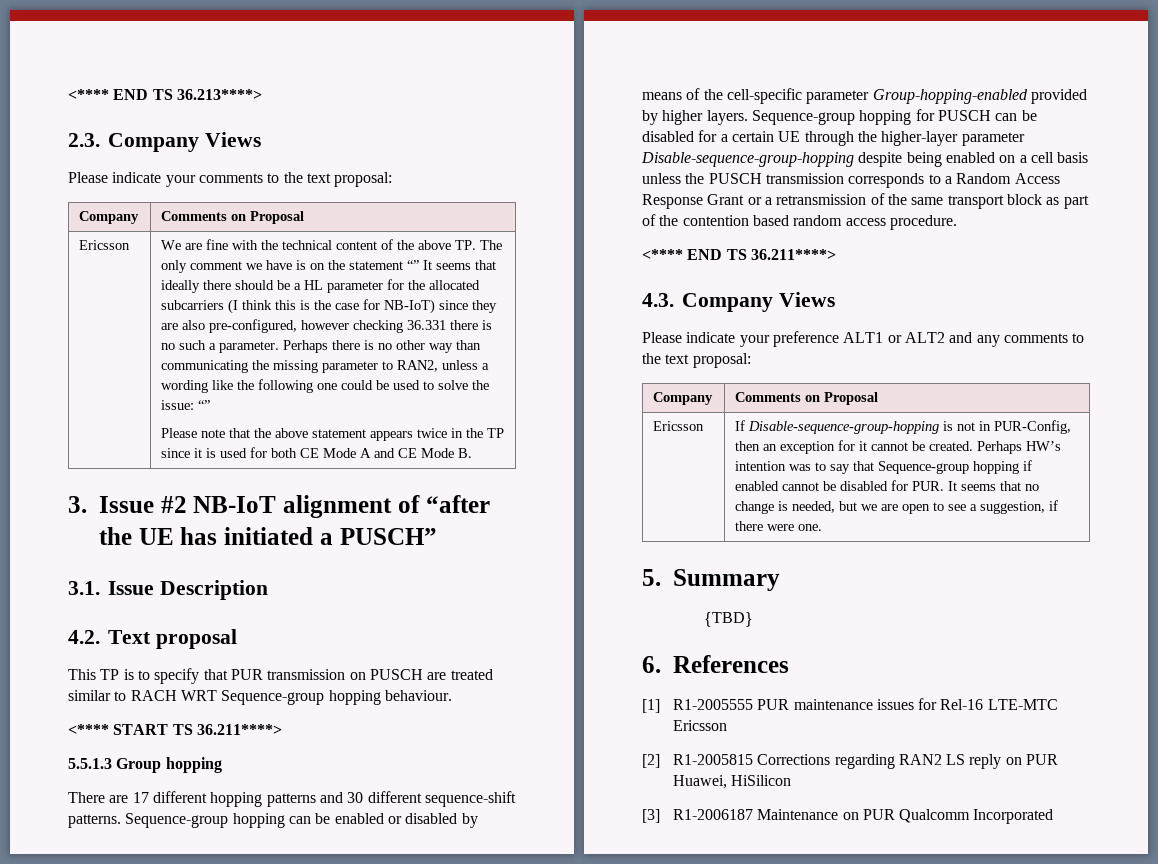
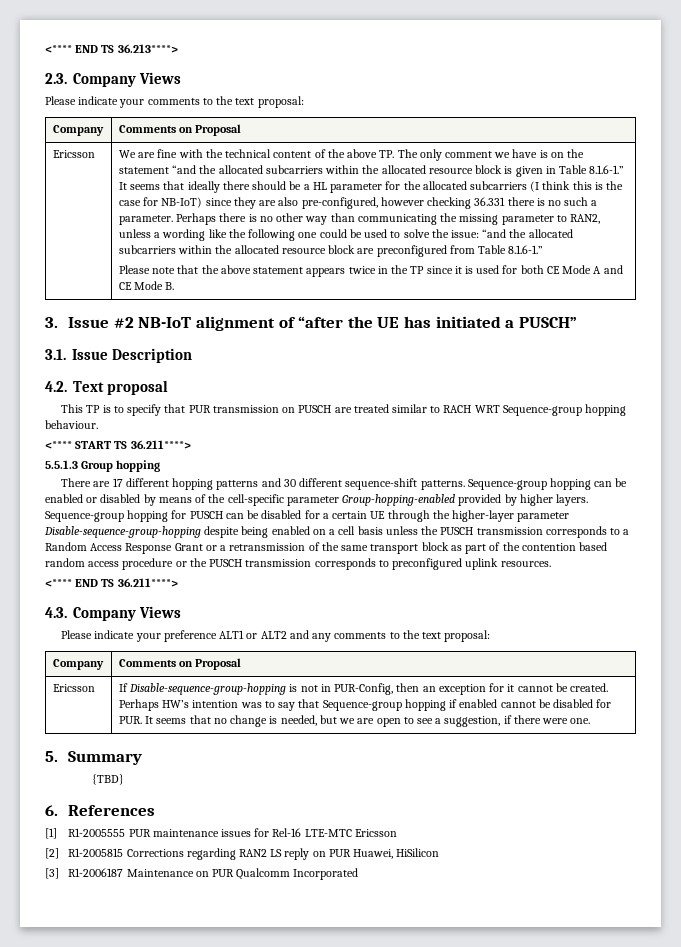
- We are fine with the technical content of the above TP. The only comment we have is on the statement “” It seems that ideally there should be a HL parameter for the allocated subcarriers (I think this is the case for NB-IoT) since they are also pre-configured, however checking 36.331 there is no such a parameter.
+ We are fine with the technical content of the above TP. The only comment we have is on the statement “and the allocated subcarriers within the allocated resource block is given in Table 8.1.6-1.” It seems that ideally there should be a HL parameter for the allocated subcarriers (I think this is the case for NB-IoT) since they are also pre-configured, however checking 36.331 there is no such a parameter.
- Perhaps there is no other way than communicating the missing parameter to RAN2, unless a wording like the following one could be used to solve the issue: “”
+ Perhaps there is no other way than communicating the missing parameter to RAN2, unless a wording like the following one could be used to solve the issue: “and the allocated subcarriers within the allocated resource block are preconfigured from Table 8.1.6-1.”
- Sequence-group hopping for PUSCH can be disabled for a certain UE through the higher-layer parameter Disable-sequence-group-hopping despite being enabled on a cell basis unless the PUSCH transmission corresponds to a Random Access Response Grant or a retransmission of the same transport block as part of the contention based random access procedure.
+ Sequence-group hopping for PUSCH can be disabled for a certain UE through the higher-layer parameter Disable-sequence-group-hopping despite being enabled on a cell basis unless the PUSCH transmission corresponds to a Random Access Response Grant or a retransmission of the same transport block as part of the contention based random access procedure or the PUSCH transmission corresponds to preconfigured uplink resources.

